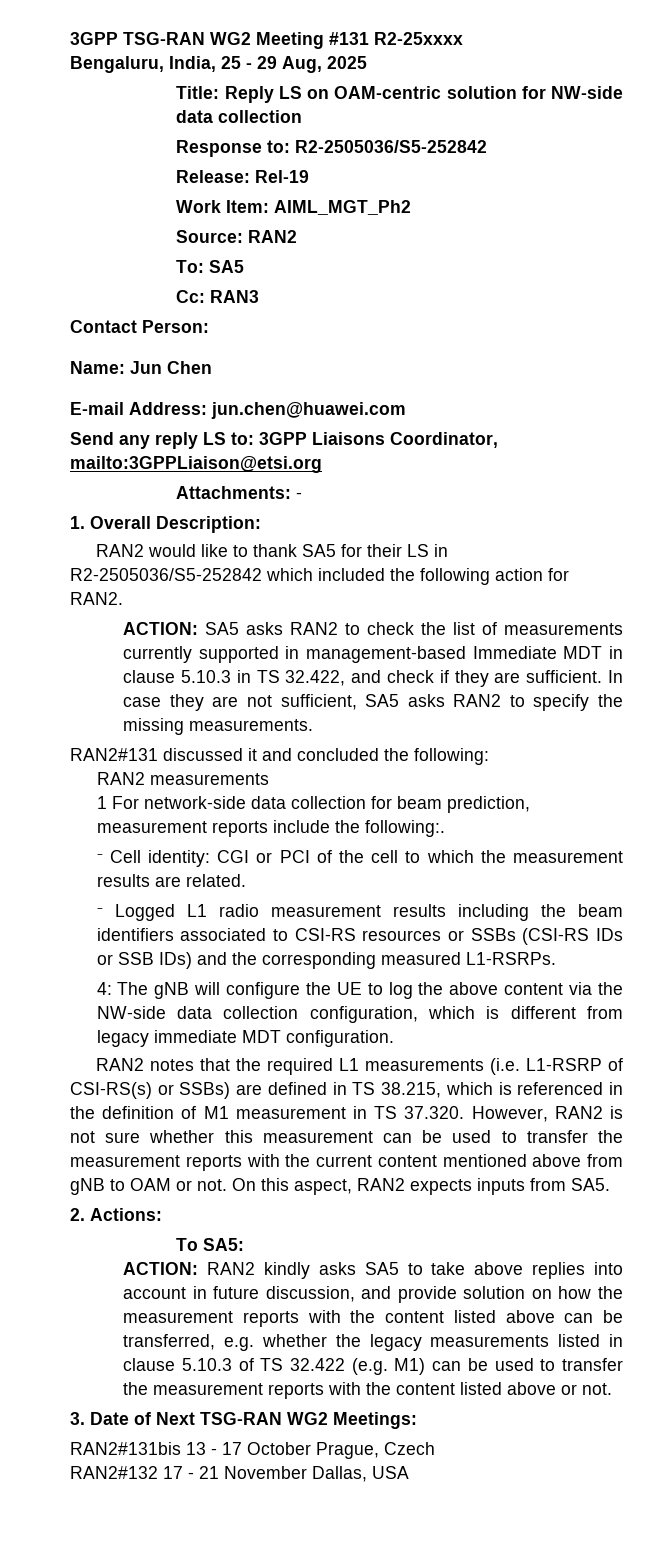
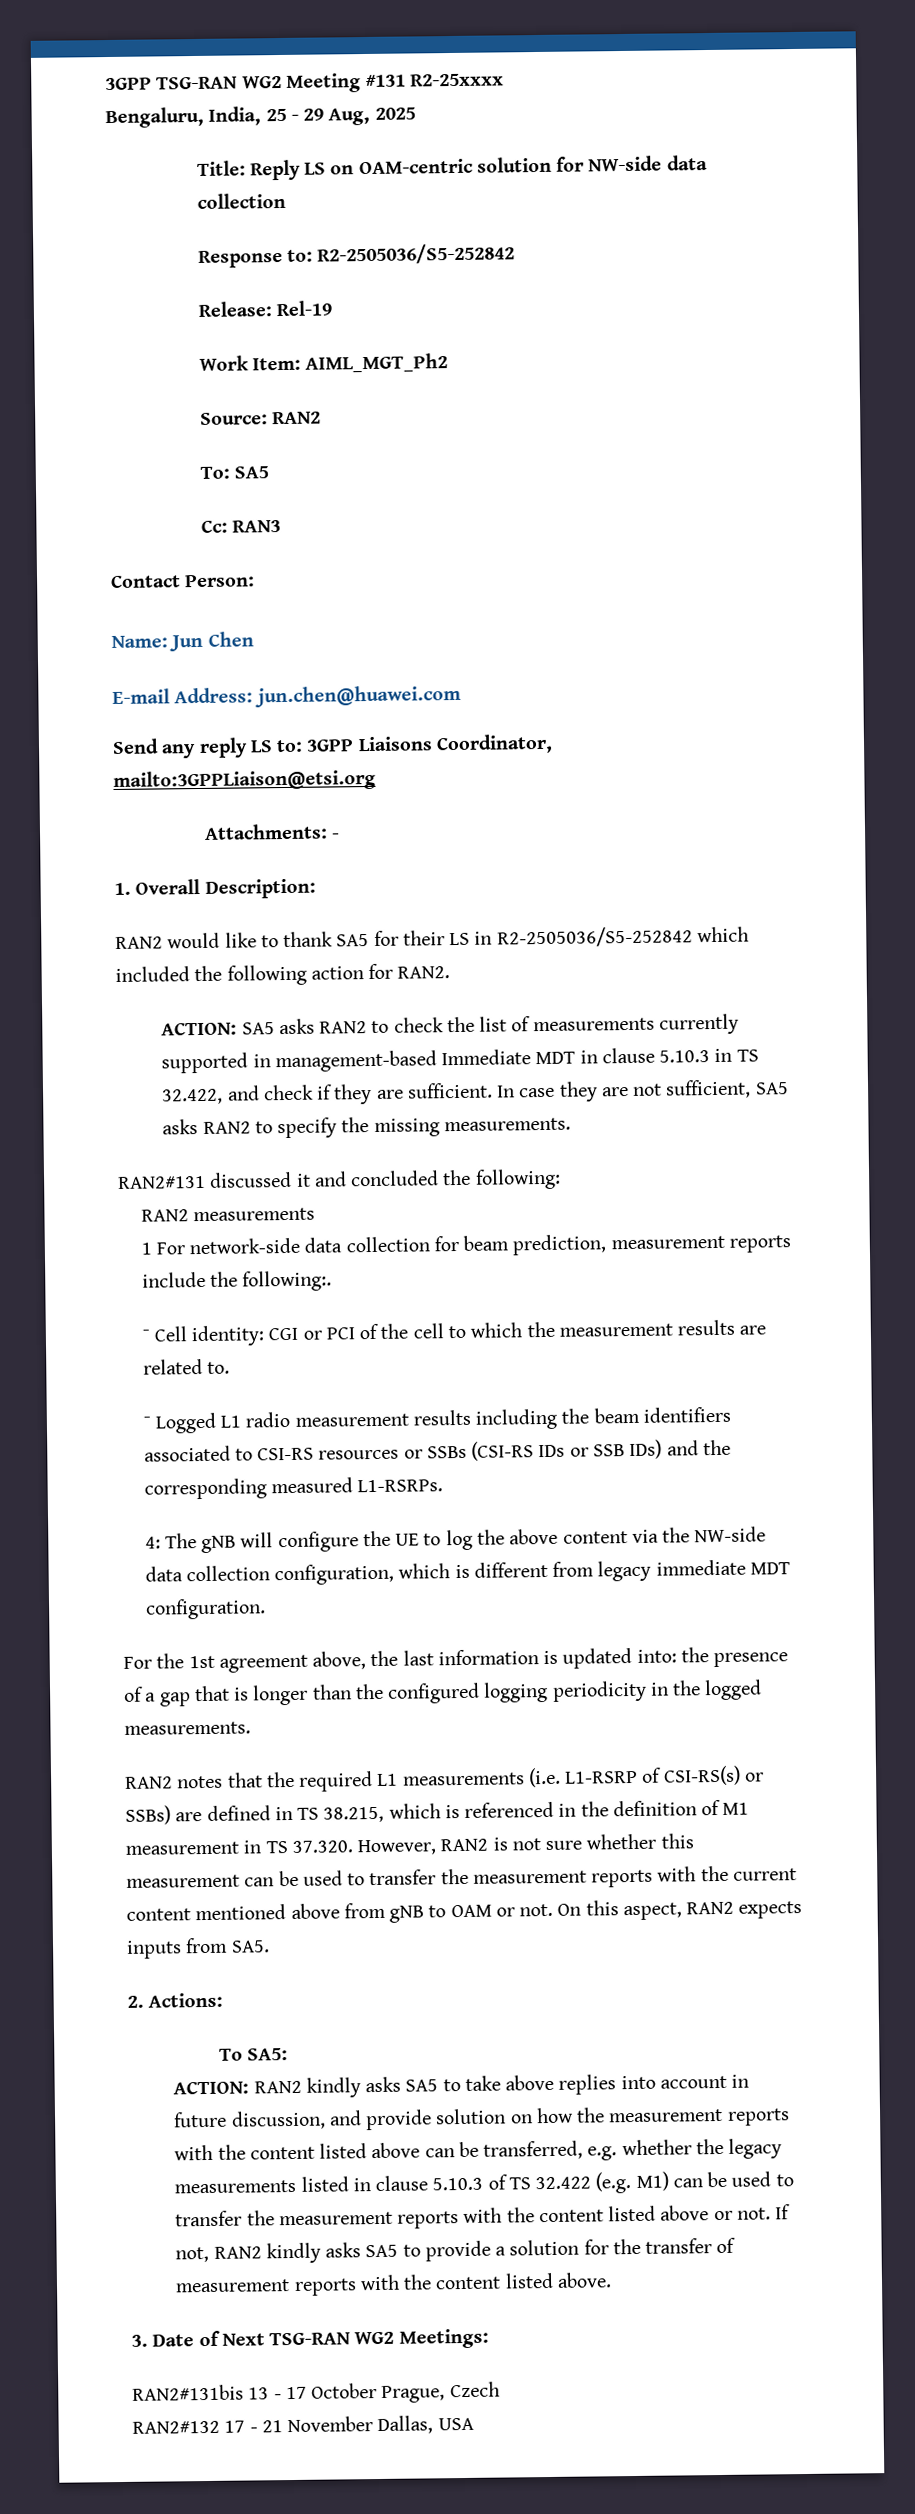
- ⁻ Cell identity: CGI or PCI of the cell to which the measurement results are related.
+ ⁻ Cell identity: CGI or PCI of the cell to which the measurement results are related to.
+ For the 1st agreement above, the last information is updated into: the presence of a gap that is longer than the configured logging periodicity in the logged measurements.
+ If not, RAN2 kindly asks SA5 to provide a solution for the transfer of measurement reports with the content listed above.

